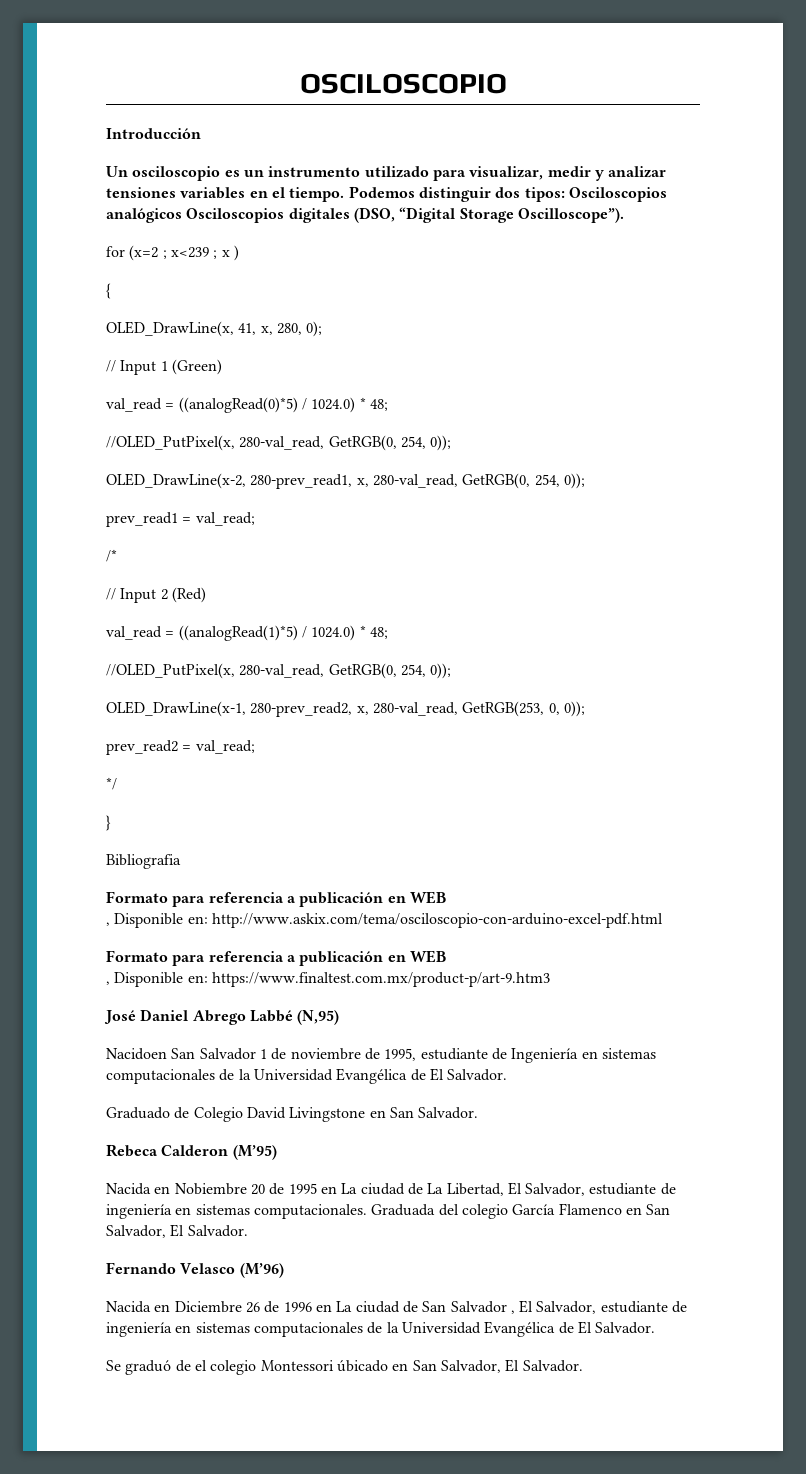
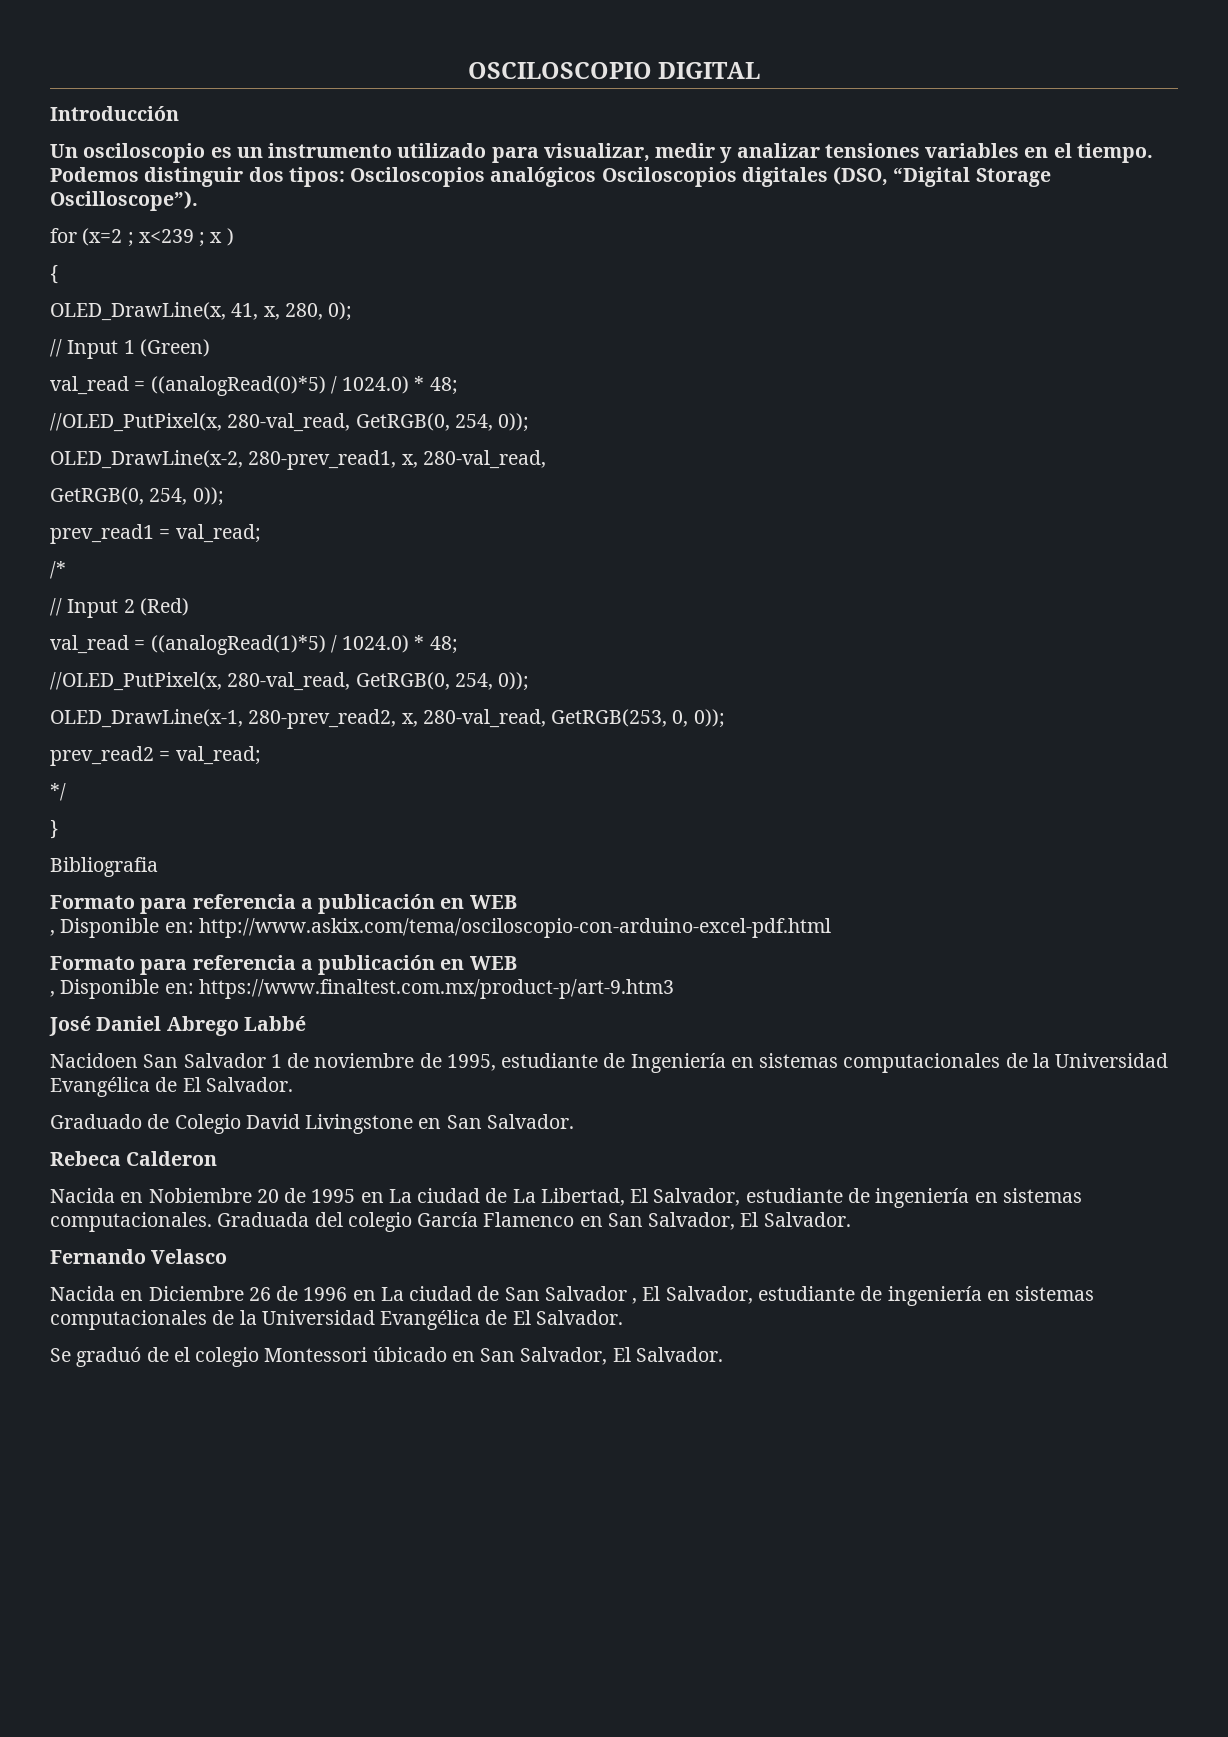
- OSCILOSCOPIO
+ OSCILOSCOPIO DIGITAL
- OLED_DrawLine(x-2, 280-prev_read1, x, 280-val_read, GetRGB(0, 254, 0));
+ OLED_DrawLine(x-2, 280-prev_read1, x, 280-val_read,
+ GetRGB(0, 254, 0));
- José Daniel Abrego Labbé (N,95)
+ José Daniel Abrego Labbé
- Rebeca Calderon (M’95)
+ Rebeca Calderon
- Fernando Velasco (M’96)
+ Fernando Velasco

